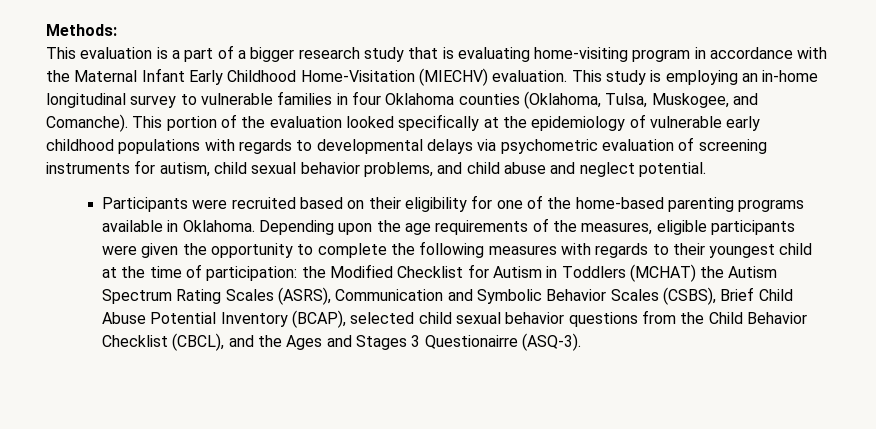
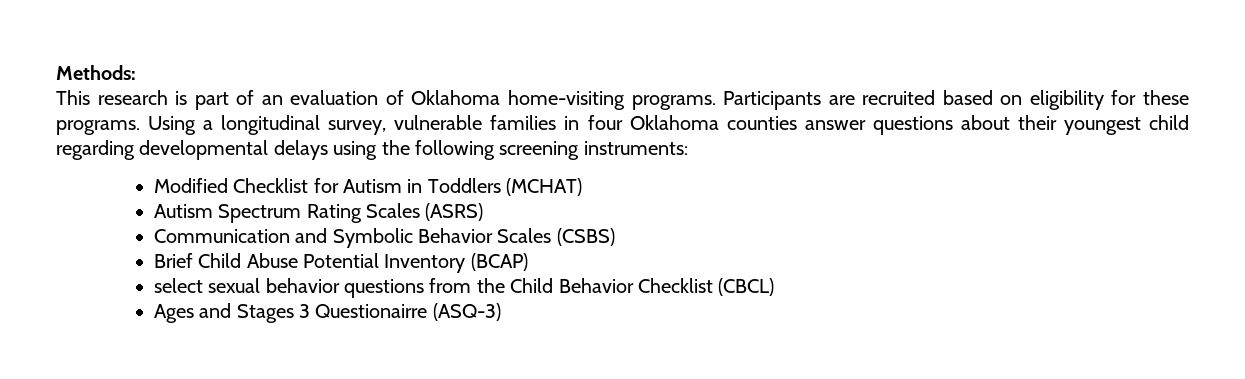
- This evaluation is a part of a bigger research study that is evaluating home-visiting program in accordance with the Maternal Infant Early Childhood Home-Visitation (MIECHV) evaluation. This study is employing an in-home longitudinal survey to vulnerable families in four Oklahoma counties (Oklahoma, Tulsa, Muskogee, and Comanche). This portion of the evaluation looked specifically at the epidemiology of vulnerable early childhood populations with regards to developmental delays via psychometric evaluation of screening instruments for autism, child sexual behavior problems, and child abuse and neglect potential.
- Participants were recruited based on their eligibility for one of the home-based parenting programs available in Oklahoma. Depending upon the age requirements of the measures, eligible participants were given the opportunity to complete the following measures with regards to their youngest child at the time of participation: the Modified Checklist for Autism in Toddlers (MCHAT) the Autism Spectrum Rating Scales (ASRS), Communication and Symbolic Behavior Scales (CSBS), Brief Child Abuse Potential Inventory (BCAP), selected child sexual behavior questions from the Child Behavior Checklist (CBCL), and the Ages and Stages 3 Questionairre (ASQ-3).
+ This research is part of an evaluation of Oklahoma home-visiting programs. Participants are recruited based on eligibility for these programs. Using a longitudinal survey, vulnerable families in four Oklahoma counties answer questions about their youngest child regarding developmental delays using the following screening instruments:
+ Modified Checklist for Autism in Toddlers (MCHAT)
+ Autism Spectrum Rating Scales (ASRS)
+ Communication and Symbolic Behavior Scales (CSBS)
+ Brief Child Abuse Potential Inventory (BCAP)
+ select sexual behavior questions from the Child Behavior Checklist (CBCL)
+ Ages and Stages 3 Questionairre (ASQ-3)

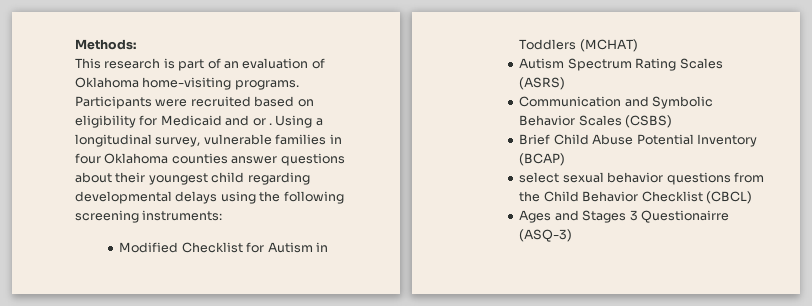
- Participants are recruited based on eligibility for these programs.
+ Participants were recruited based on eligibility for Medicaid and or .

